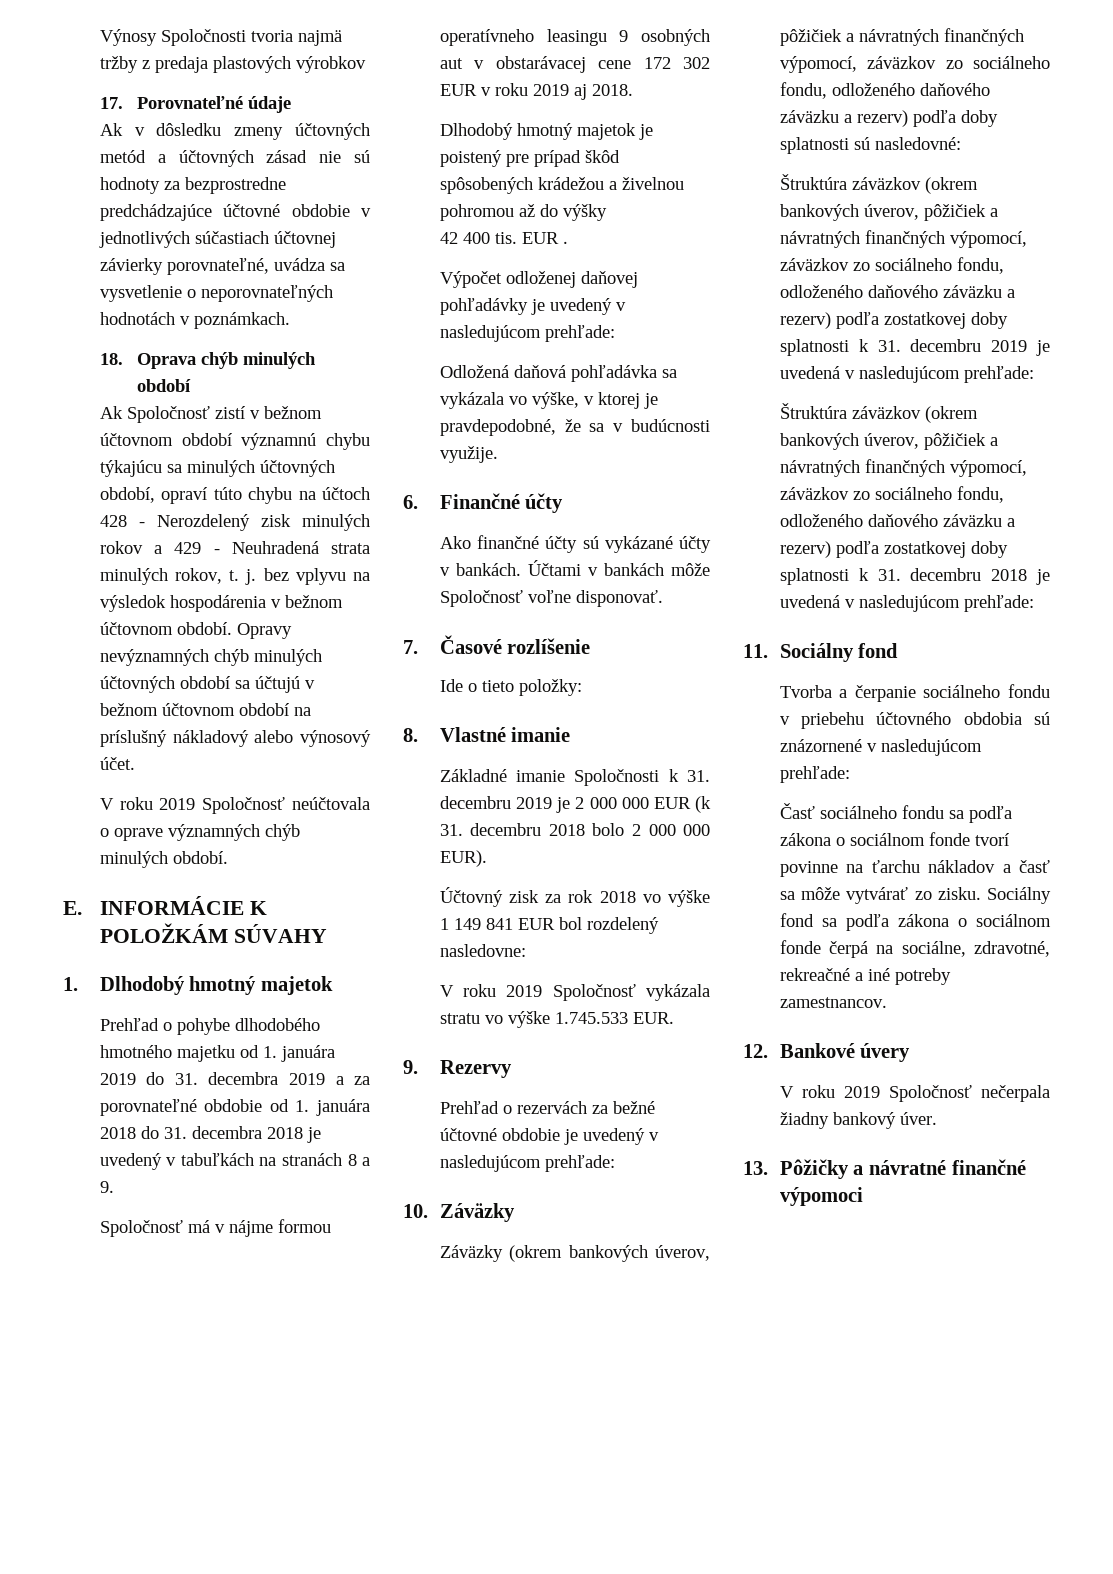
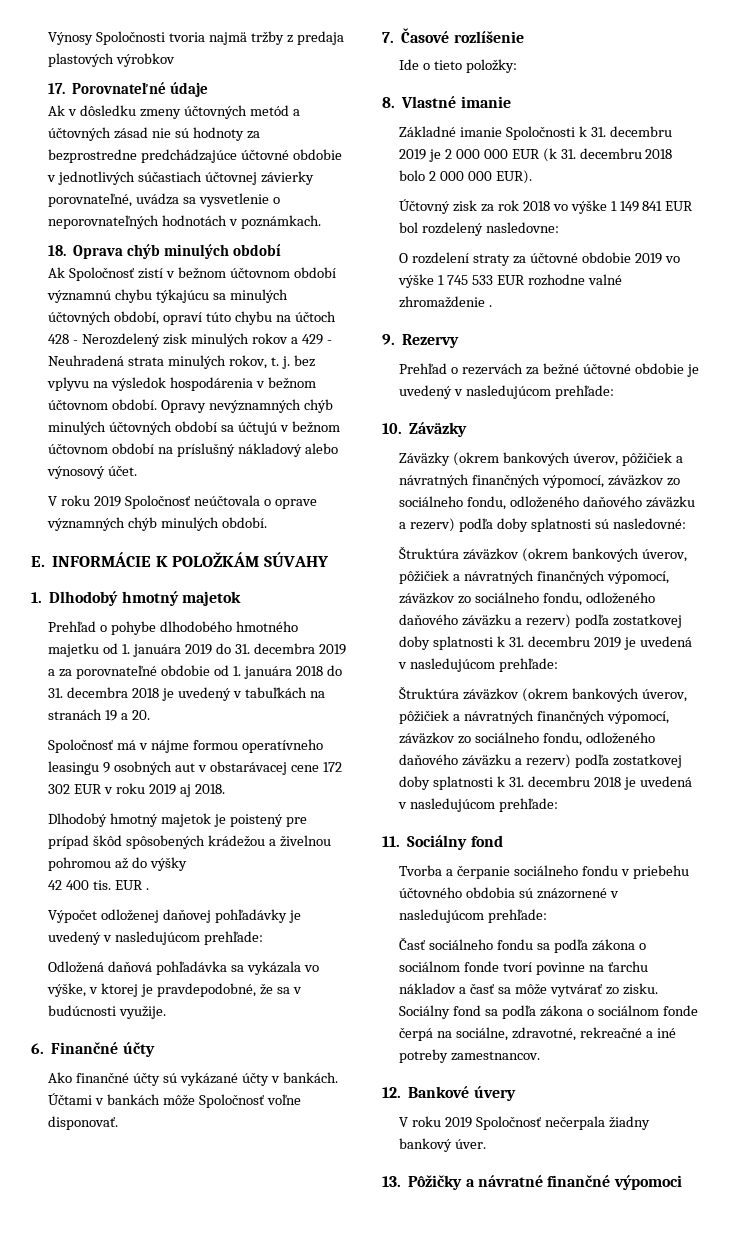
- Prehľad o pohybe dlhodobého hmotného majetku od 1. januára 2019 do 31. decembra 2019 a za porovnateľné obdobie od 1. januára 2018 do 31. decembra 2018 je uvedený v tabuľkách na stranách 8 a 9.
+ Prehľad o pohybe dlhodobého hmotného majetku od 1. januára 2019 do 31. decembra 2019 a za porovnateľné obdobie od 1. januára 2018 do 31. decembra 2018 je uvedený v tabuľkách na stranách 19 a 20.
- V roku 2019 Spoločnosť vykázala stratu vo výške 1.745.533 EUR.
+ O rozdelení straty za účtovné obdobie 2019 vo výške 1 745 533 EUR rozhodne valné zhromaždenie .

